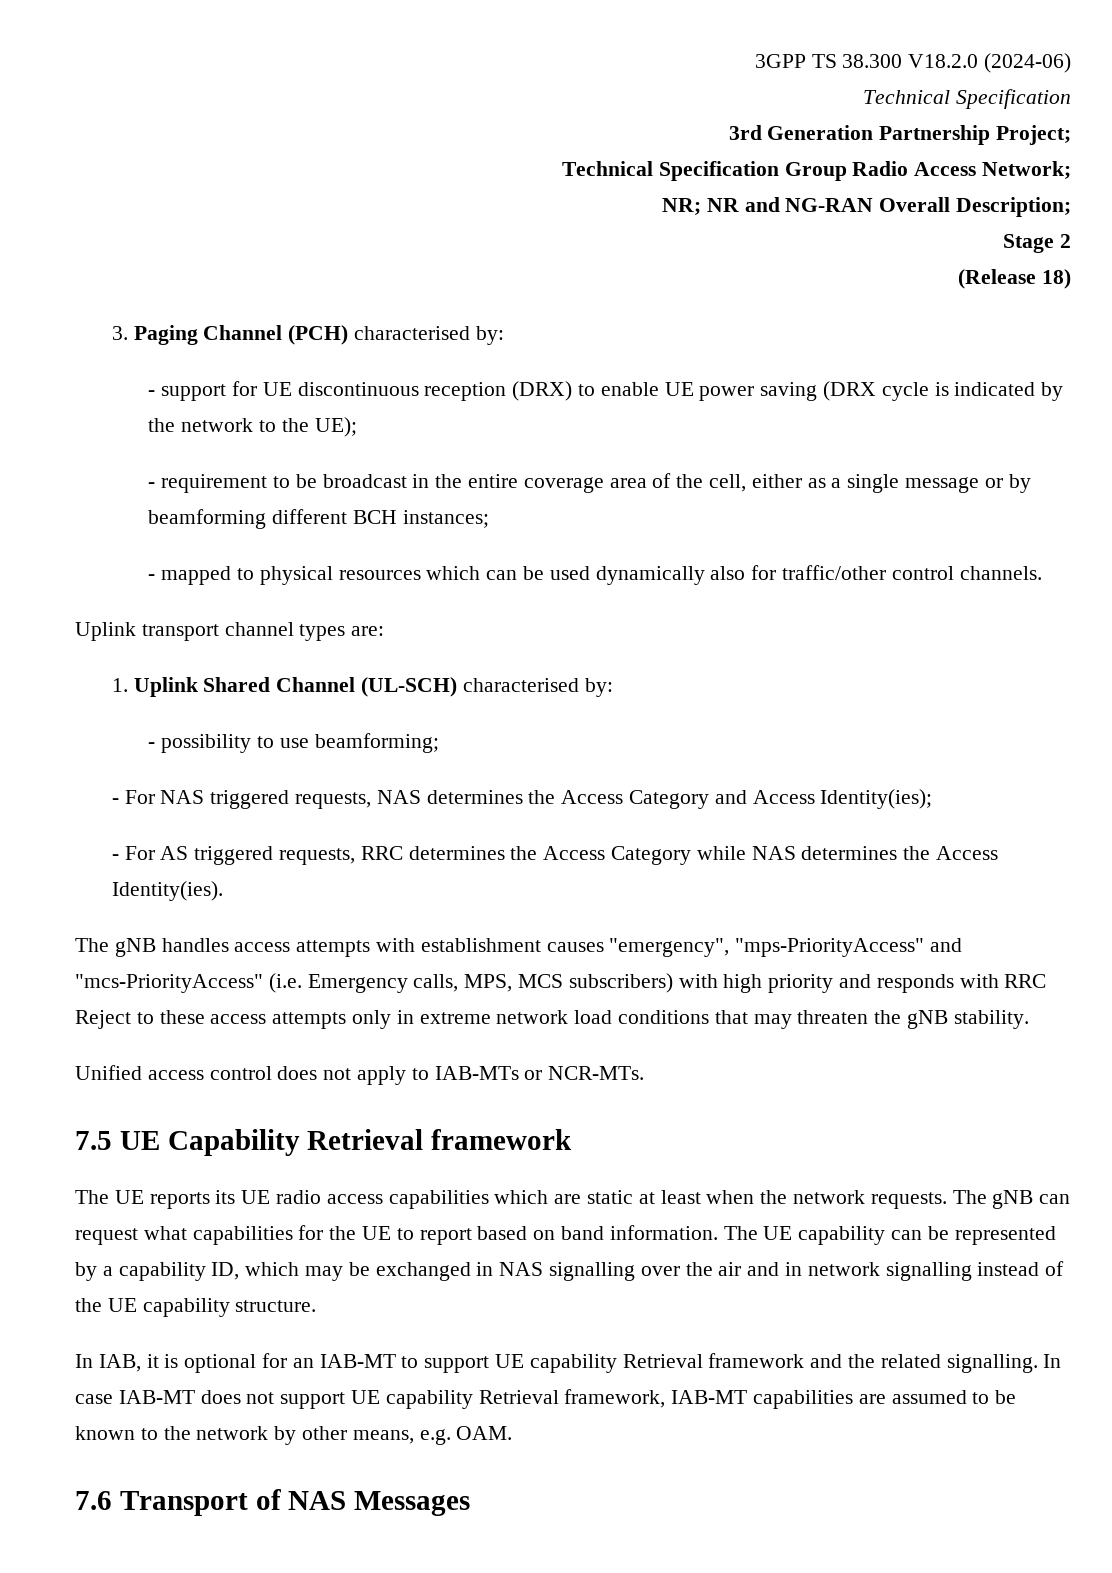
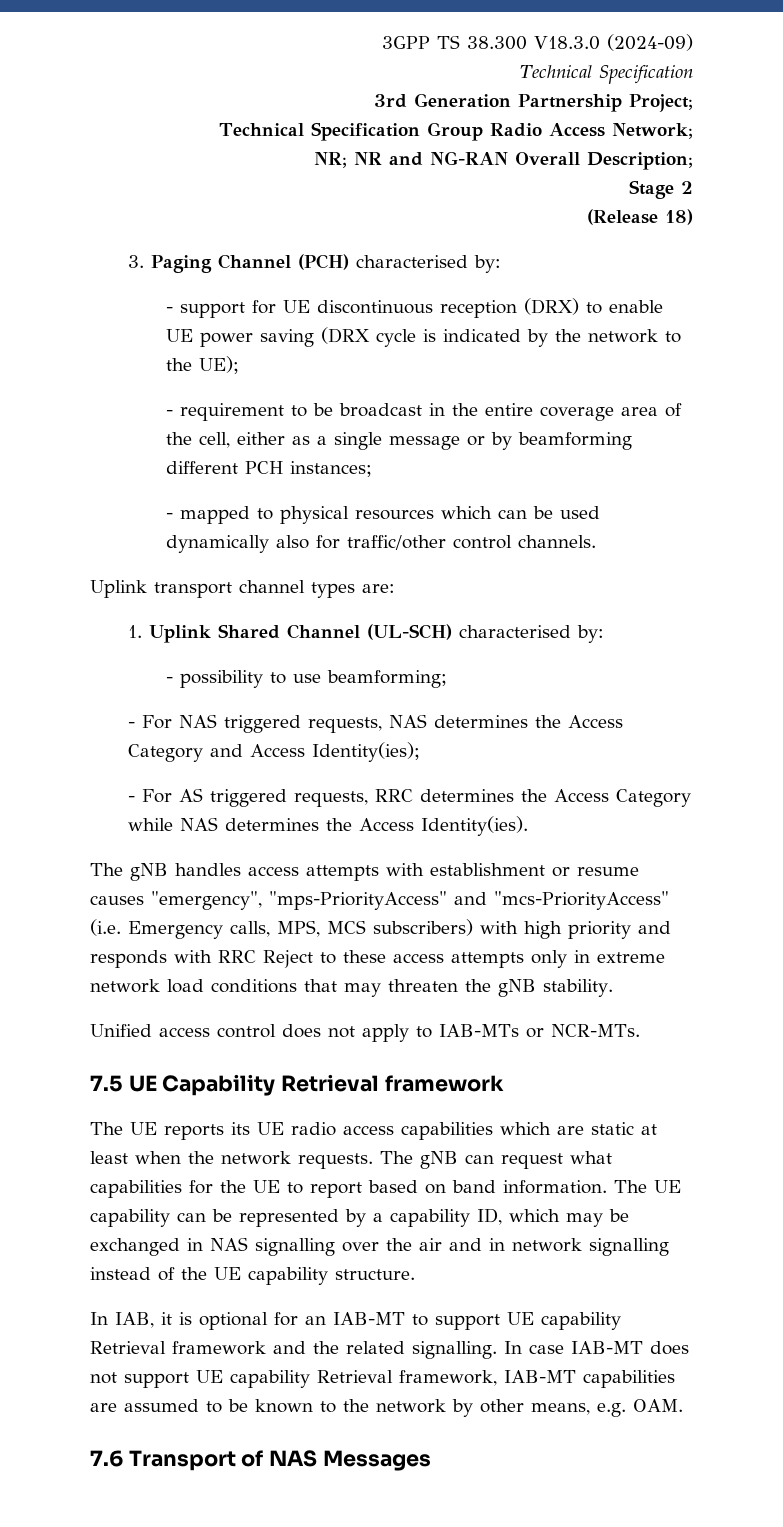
- 3GPP TS 38.300 V18.2.0 (2024-06)
+ 3GPP TS 38.300 V18.3.0 (2024-09)
- - requirement to be broadcast in the entire coverage area of the cell, either as a single message or by beamforming different BCH instances;
+ - requirement to be broadcast in the entire coverage area of the cell, either as a single message or by beamforming different PCH instances;
- The gNB handles access attempts with establishment causes "emergency", "mps-PriorityAccess" and "mcs-PriorityAccess" (i.e. Emergency calls, MPS, MCS subscribers) with high priority and responds with RRC Reject to these access attempts only in extreme network load conditions that may threaten the gNB stability.
+ The gNB handles access attempts with establishment or resume causes "emergency", "mps-PriorityAccess" and "mcs-PriorityAccess" (i.e. Emergency calls, MPS, MCS subscribers) with high priority and responds with RRC Reject to these access attempts only in extreme network load conditions that may threaten the gNB stability.

